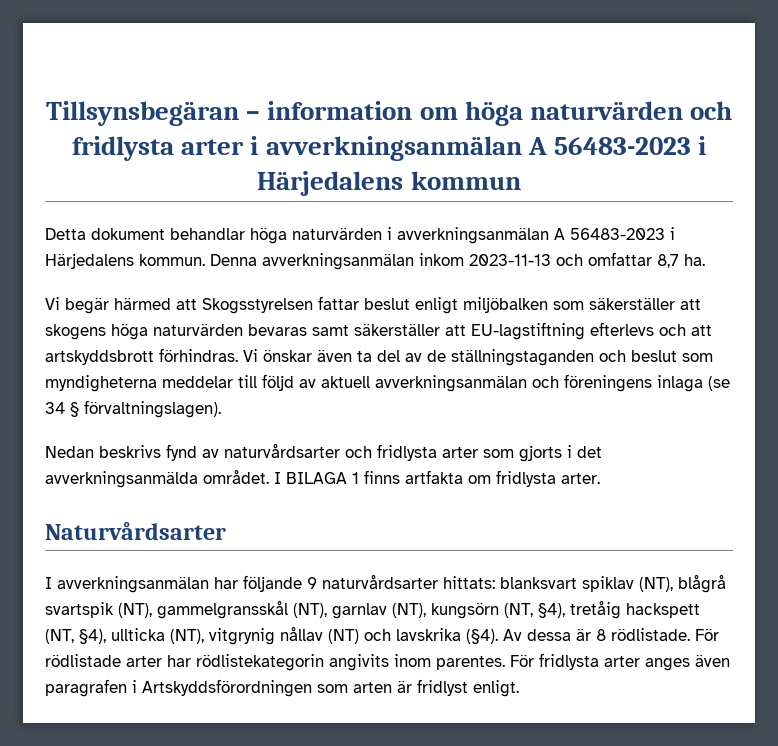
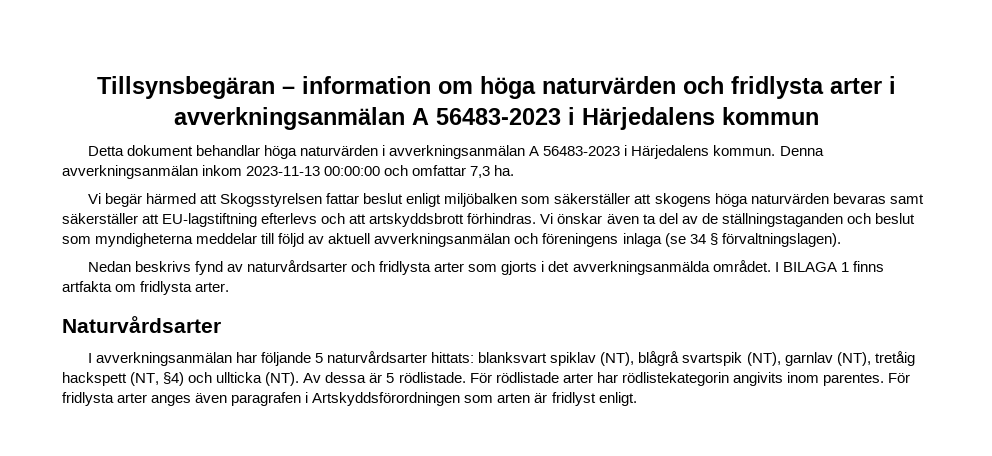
- Denna avverkningsanmälan inkom 2023-11-13 och omfattar 8,7 ha.
+ Denna avverkningsanmälan inkom 2023-11-13 00:00:00 och omfattar 7,3 ha.
- I avverkningsanmälan har följande 9 naturvårdsarter hittats: blanksvart spiklav (NT), blågrå svartspik (NT), gammelgransskål (NT), garnlav (NT), kungsörn (NT, §4), tretåig hackspett (NT, §4), ullticka (NT), vitgrynig nållav (NT) och lavskrika (§4). Av dessa är 8 rödlistade.
+ I avverkningsanmälan har följande 5 naturvårdsarter hittats: blanksvart spiklav (NT), blågrå svartspik (NT), garnlav (NT), tretåig hackspett (NT, §4) och ullticka (NT). Av dessa är 5 rödlistade.

